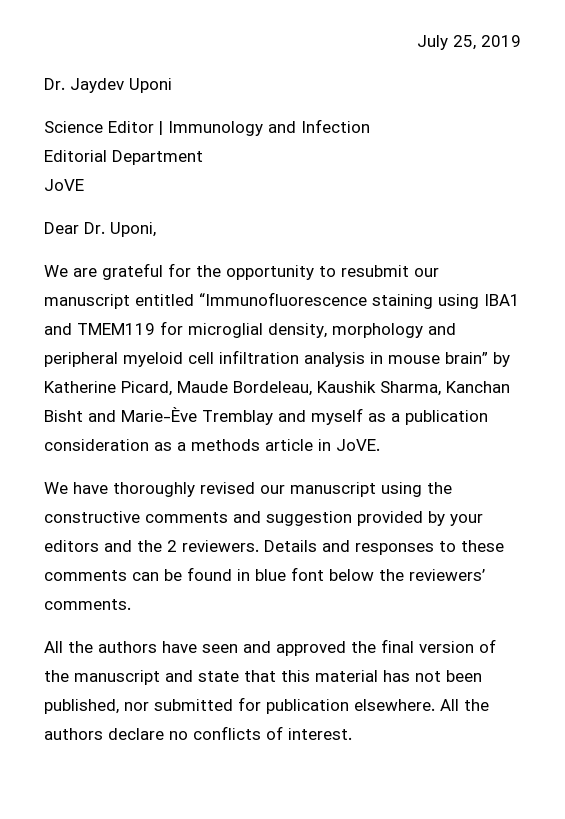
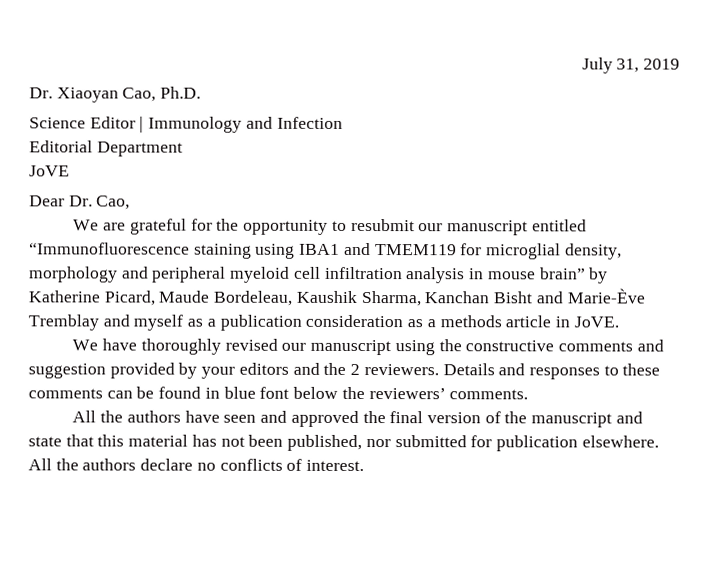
- July 25, 2019
+ July 31, 2019
- Dr. Jaydev Uponi
+ Dr. Xiaoyan Cao, Ph.D.
- Dear Dr. Uponi,
+ Dear Dr. Cao,

